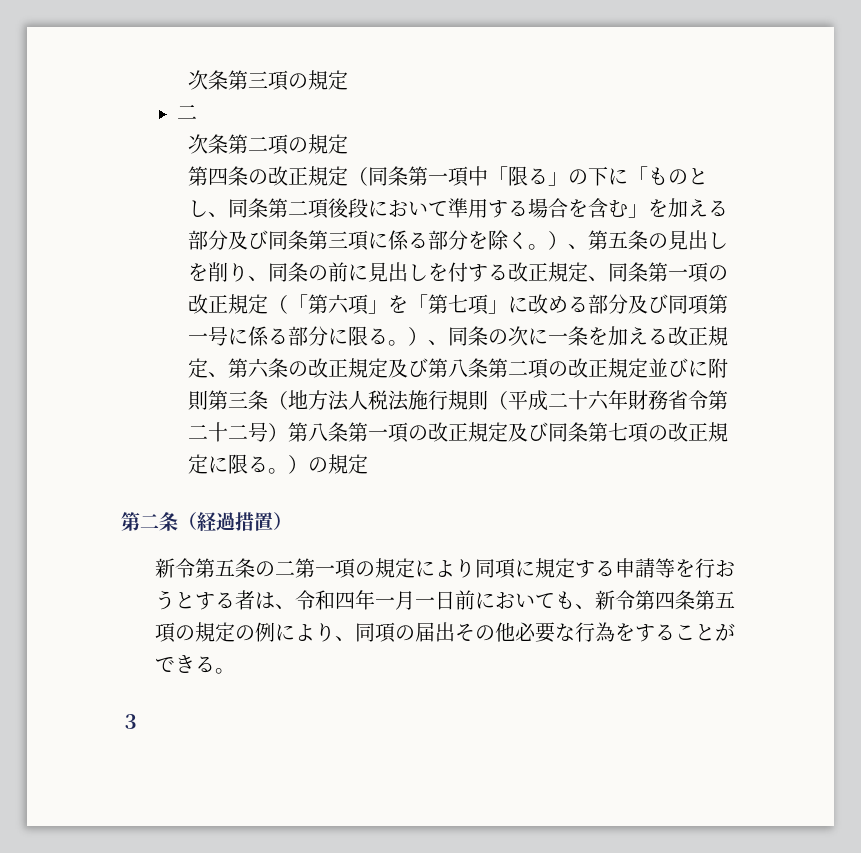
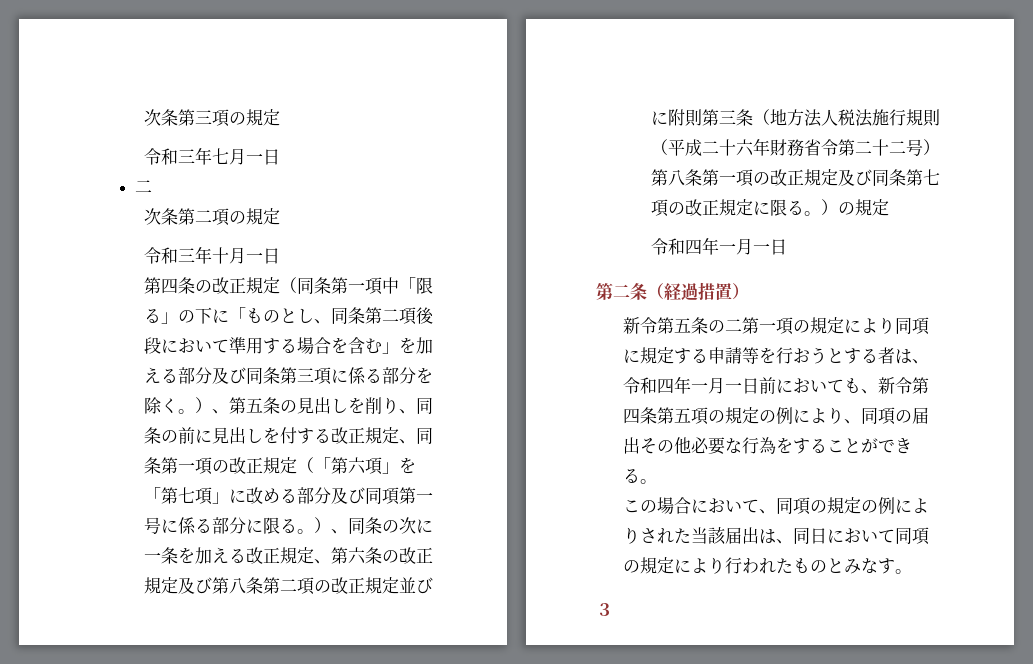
+ 令和三年七月一日
+ 令和三年十月一日
  第四条の改正規定（同条第一項中「限る」の下に「ものとし、同条第二項後段において準用する場合を含む」を加える部分及び同条第三項に係る部分を除く。）、第五条の見出しを削り、同条の前に見出しを付する改正規定、同条第一項の改正規定（「第六項」を「第七項」に改める部分及び同項第一号に係る部分に限る。）、同条の次に一条を加える改正規定、第六条の改正規定及び第八条第二項の改正規定並びに附則第三条（地方法人税法施行規則（平成二十六年財務省令第二十二号）第八条第一項の改正規定及び同条第七項の改正規定に限る。）の規定
+ 令和四年一月一日
+ この場合において、同項の規定の例によりされた当該届出は、同日において同項の規定により行われたものとみなす。

